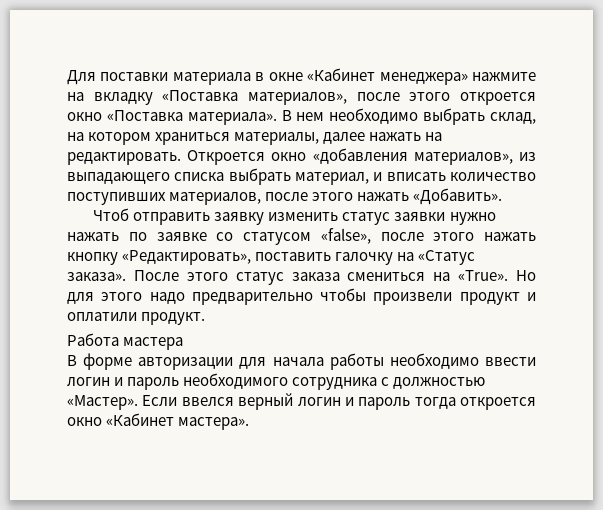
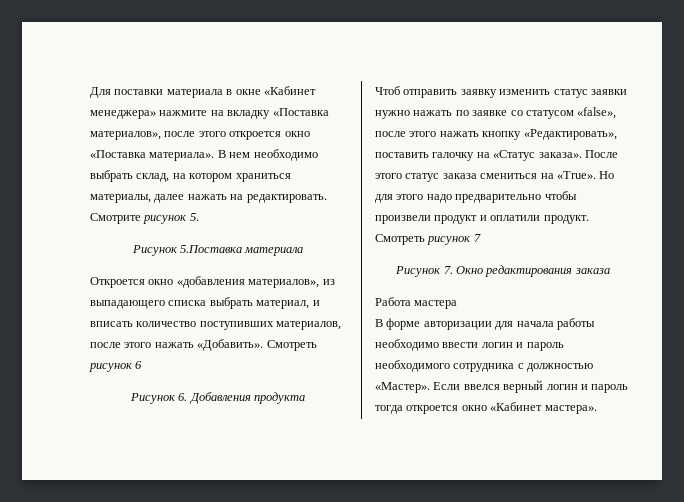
- В нем необходимо выбрать склад, на котором храниться материалы, далее нажать на редактировать. Откроется окно «добавления материалов», из выпадающего списка выбрать материал, и вписать количество поступивших материалов, после этого нажать «Добавить».
+ В нем необходимо выбрать склад, на котором храниться материалы, далее нажать на редактировать. Смотрите рисунок 5.
+ Рисунок 5.Поставка материала
+ Откроется окно «добавления материалов», из выпадающего списка выбрать материал, и вписать количество поступивших материалов, после этого нажать «Добавить». Смотреть рисунок 6
+ Рисунок 6. Добавления продукта
+ Смотреть рисунок 7
+ Рисунок 7. Окно редактирования заказа

